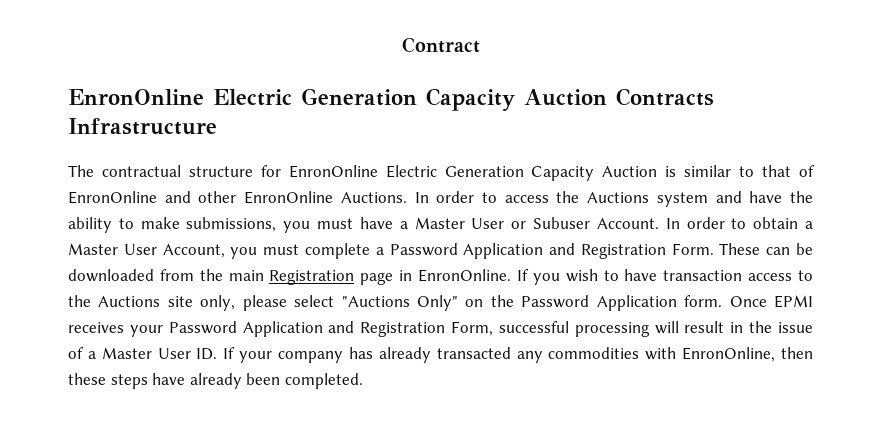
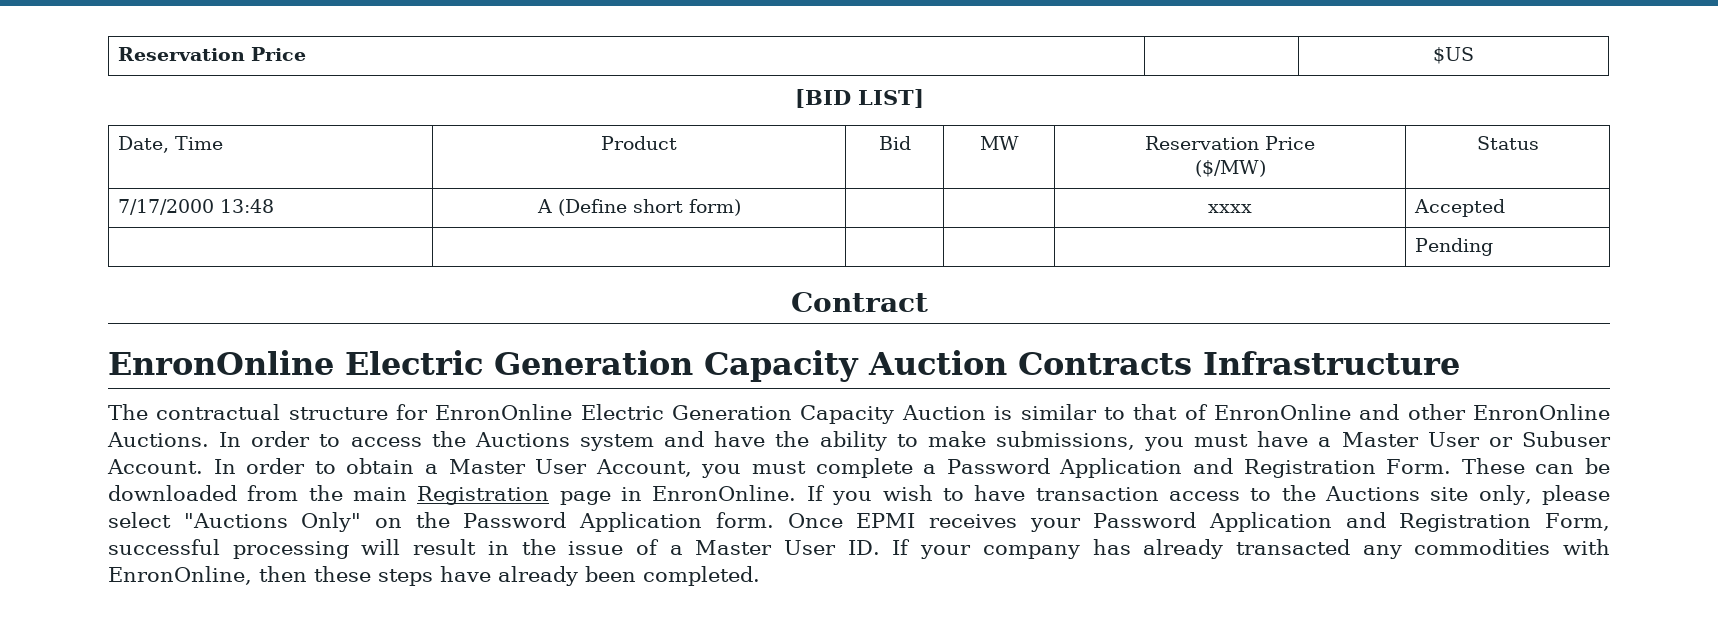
+ Reservation Price | | $US
+ [BID LIST]
+ Date, Time | Product | Bid | MW | Reservation Price
+ ($/MW) | Status
+ 7/17/2000 13:48 | A (Define short form) | | | xxxx | Accepted
+ | | | | | Pending

